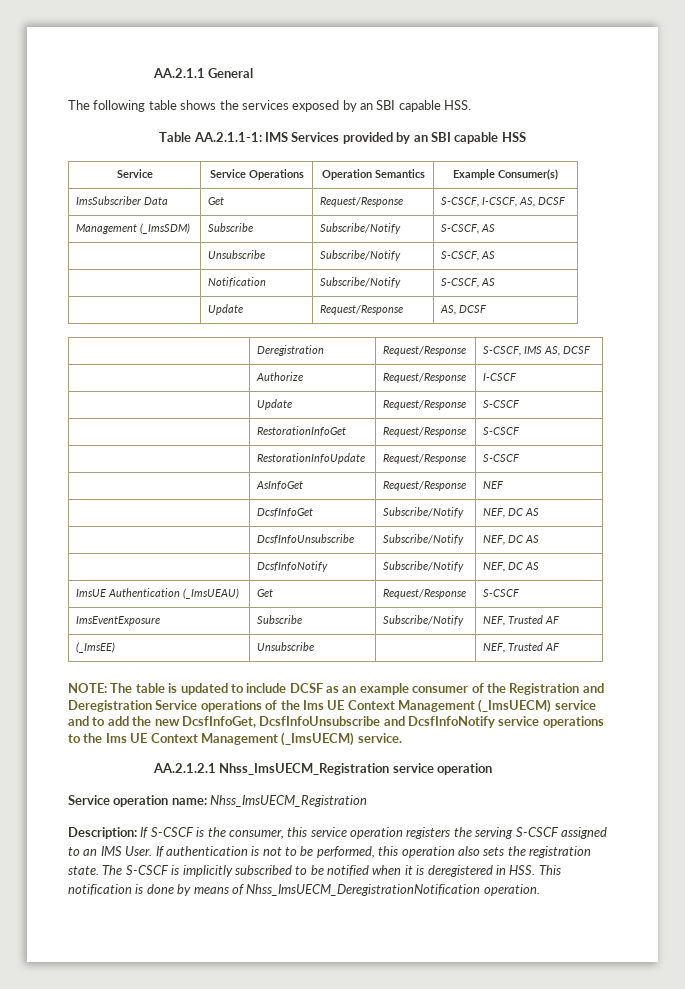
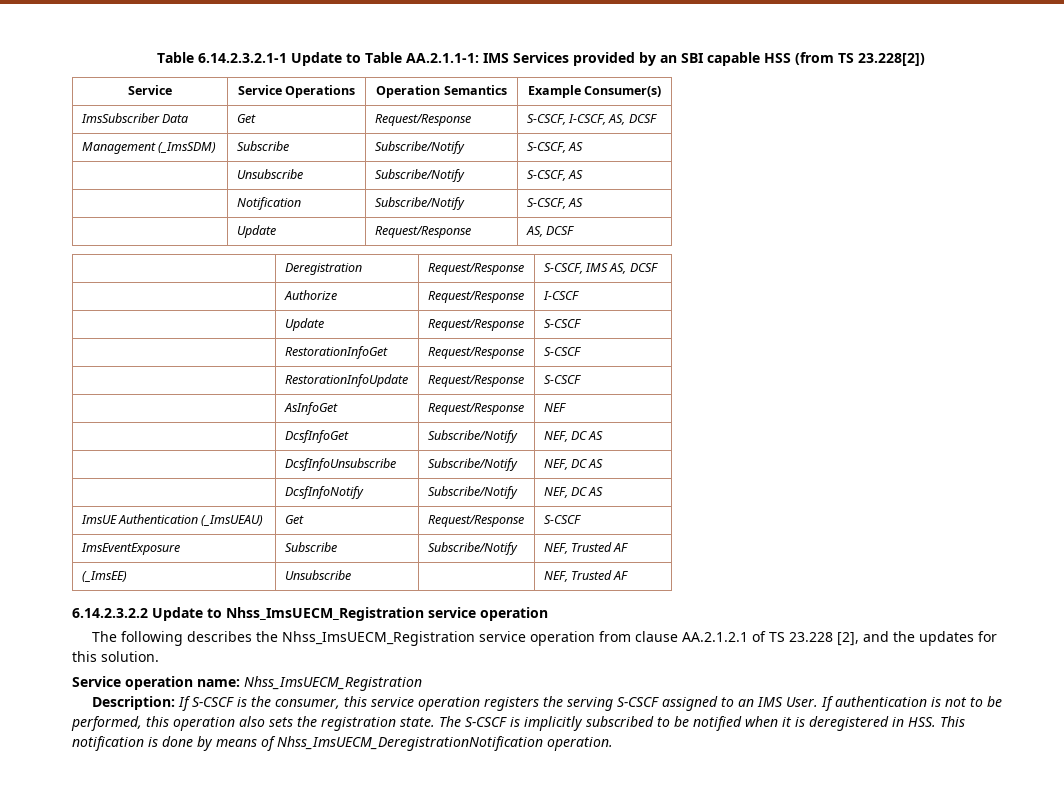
- AA.2.1.1 General
- The following table shows the services exposed by an SBI capable HSS.
- Table AA.2.1.1-1: IMS Services provided by an SBI capable HSS
+ Table 6.14.2.3.2.1-1 Update to Table AA.2.1.1-1: IMS Services provided by an SBI capable HSS (from TS 23.228[2])
- NOTE: The table is updated to include DCSF as an example consumer of the Registration and Deregistration Service operations of the Ims UE Context Management (_ImsUECM) service and to add the new DcsfInfoGet, DcsfInfoUnsubscribe and DcsfInfoNotify service operations to the Ims UE Context Management (_ImsUECM) service.
- AA.2.1.2.1 Nhss_ImsUECM_Registration service operation
+ 6.14.2.3.2.2 Update to Nhss_ImsUECM_Registration service operation
+ The following describes the Nhss_ImsUECM_Registration service operation from clause AA.2.1.2.1 of TS 23.228 [2], and the updates for this solution.

